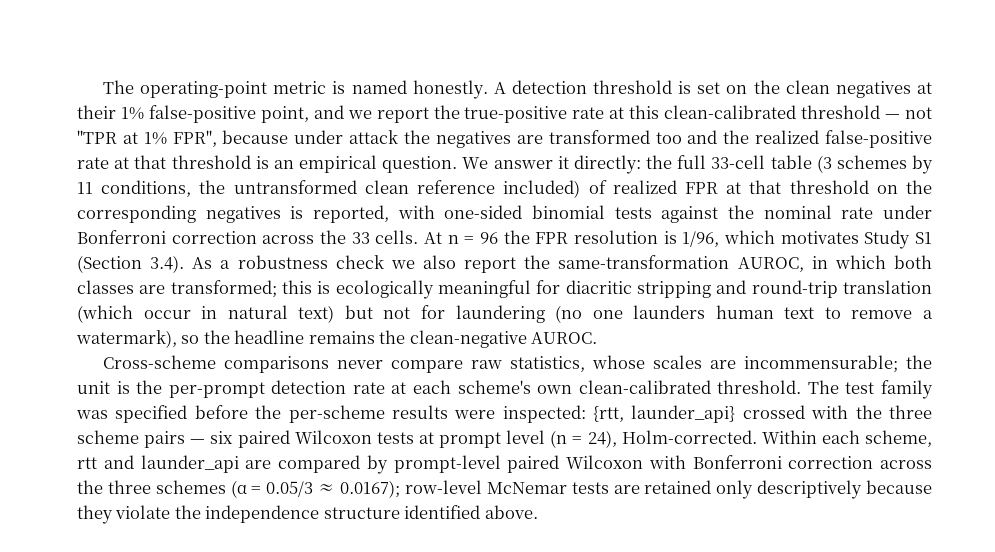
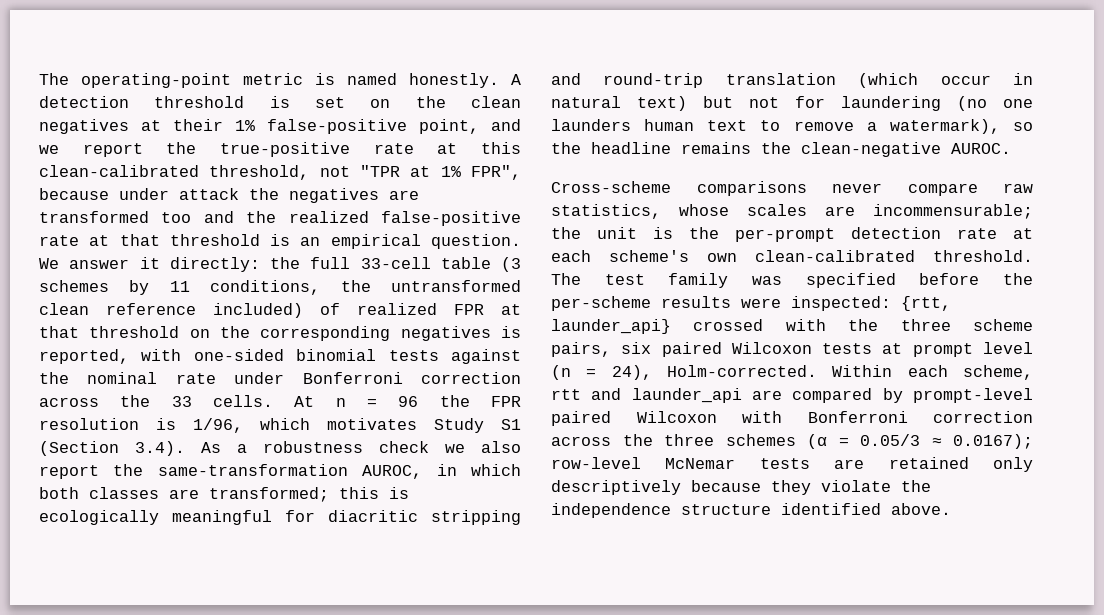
- A detection threshold is set on the clean negatives at their 1% false-positive point, and we report the true-positive rate at this clean-calibrated threshold — not "TPR at 1% FPR", because under attack the negatives are transformed too and the realized false-positive rate at that threshold is an empirical question.
+ A detection threshold is set on the clean negatives at their 1% false-positive point, and we report the true-positive rate at this clean-calibrated threshold, not "TPR at 1% FPR", because under attack the negatives are transformed too and the realized false-positive rate at that threshold is an empirical question.
- The test family was specified before the per-scheme results were inspected: {rtt, launder_api} crossed with the three scheme pairs — six paired Wilcoxon tests at prompt level (n = 24), Holm-corrected.
+ The test family was specified before the per-scheme results were inspected: {rtt, launder_api} crossed with the three scheme pairs, six paired Wilcoxon tests at prompt level (n = 24), Holm-corrected.

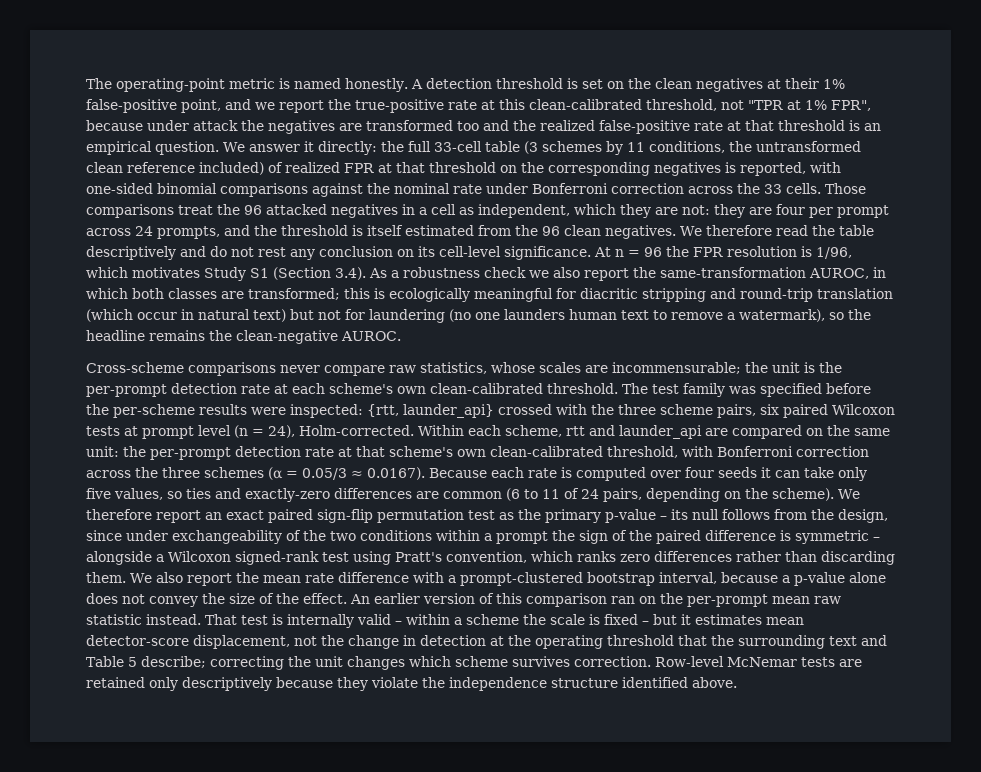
- We answer it directly: the full 33-cell table (3 schemes by 11 conditions, the untransformed clean reference included) of realized FPR at that threshold on the corresponding negatives is reported, with one-sided binomial tests against the nominal rate under Bonferroni correction across the 33 cells.
+ We answer it directly: the full 33-cell table (3 schemes by 11 conditions, the untransformed clean reference included) of realized FPR at that threshold on the corresponding negatives is reported, with one-sided binomial comparisons against the nominal rate under Bonferroni correction across the 33 cells.
+ Those comparisons treat the 96 attacked negatives in a cell as independent, which they are not: they are four per prompt across 24 prompts, and the threshold is itself estimated from the 96 clean negatives. We therefore read the table descriptively and do not rest any conclusion on its cell-level significance.
- Within each scheme, rtt and launder_api are compared by prompt-level paired Wilcoxon with Bonferroni correction across the three schemes (α = 0.05/3 ≈ 0.0167); row-level McNemar tests are retained only descriptively because they violate the independence structure identified above.
+ Within each scheme, rtt and launder_api are compared on the same unit: the per-prompt detection rate at that scheme's own clean-calibrated threshold, with Bonferroni correction across the three schemes (α = 0.05/3 ≈ 0.0167). Because each rate is computed over four seeds it can take only five values, so ties and exactly-zero differences are common (6 to 11 of 24 pairs, depending on the scheme). We therefore report an exact paired sign-flip permutation test as the primary p-value – its null follows from the design, since under exchangeability of the two conditions within a prompt the sign of the paired difference is symmetric – alongside a Wilcoxon signed-rank test using Pratt's convention, which ranks zero differences rather than discarding them. We also report the mean rate difference with a prompt-clustered bootstrap interval, because a p-value alone does not convey the size of the effect. An earlier version of this comparison ran on the per-prompt mean raw statistic instead. That test is internally valid – within a scheme the scale is fixed – but it estimates mean detector-score displacement, not the change in detection at the operating threshold that the surrounding text and Table 5 describe; correcting the unit changes which scheme survives correction. Row-level McNemar tests are retained only descriptively because they violate the independence structure identified above.

